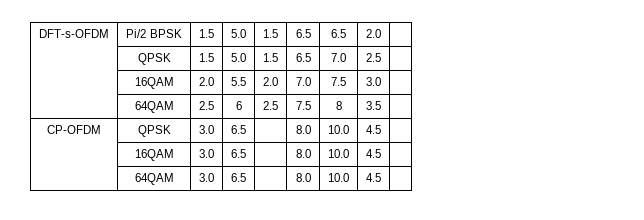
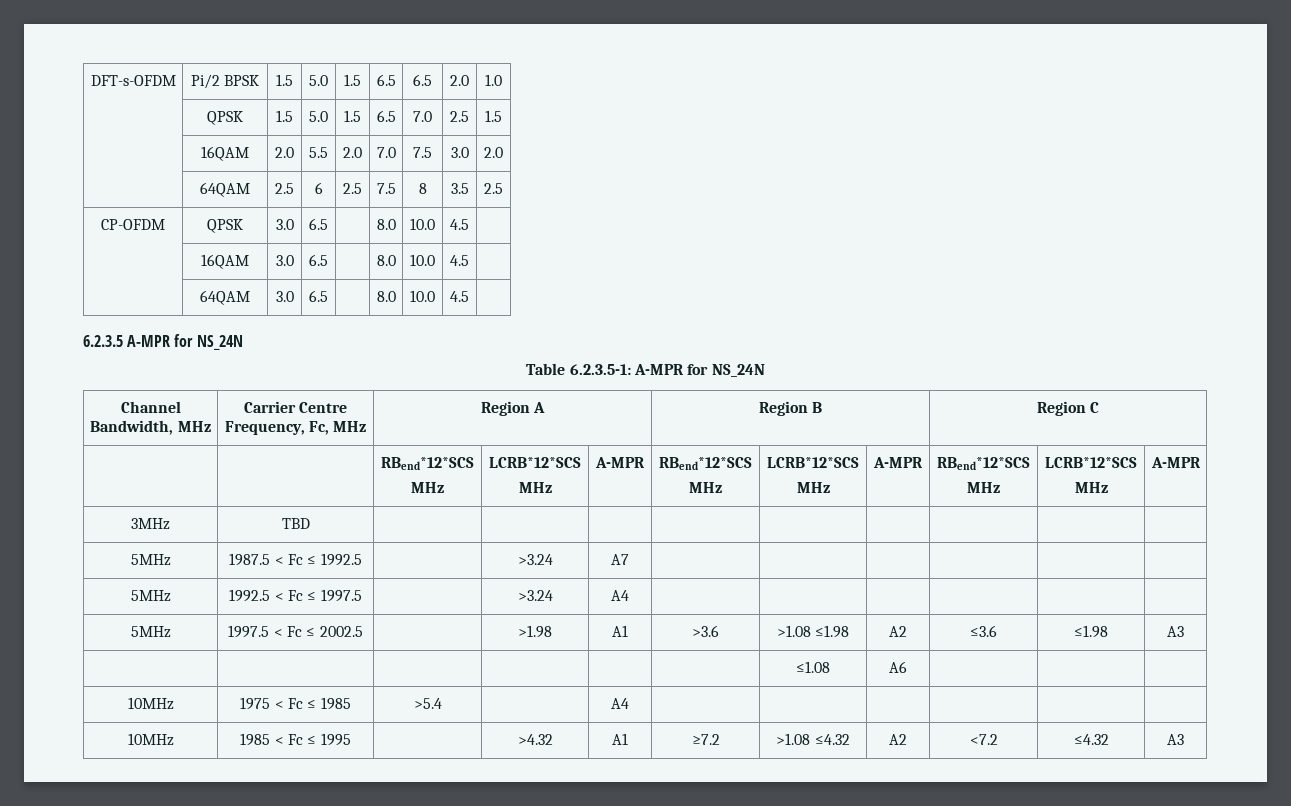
- DFT-s-OFDM | Pi/2 BPSK | 1.5 | 5.0 | 1.5 | 6.5 | 6.5 | 2.0 |
+ DFT-s-OFDM | Pi/2 BPSK | 1.5 | 5.0 | 1.5 | 6.5 | 6.5 | 2.0 | 1.0
- | QPSK | 1.5 | 5.0 | 1.5 | 6.5 | 7.0 | 2.5 |
+ | QPSK | 1.5 | 5.0 | 1.5 | 6.5 | 7.0 | 2.5 | 1.5
- | 16QAM | 2.0 | 5.5 | 2.0 | 7.0 | 7.5 | 3.0 |
+ | 16QAM | 2.0 | 5.5 | 2.0 | 7.0 | 7.5 | 3.0 | 2.0
- | 64QAM | 2.5 | 6 | 2.5 | 7.5 | 8 | 3.5 |
+ | 64QAM | 2.5 | 6 | 2.5 | 7.5 | 8 | 3.5 | 2.5
+ 6.2.3.5 A-MPR for NS_24N
+ Table 6.2.3.5-1: A-MPR for NS_24N
+ Channel Bandwidth, MHz | Carrier Centre Frequency, Fc, MHz | Region A | Region B | Region C
+ | | RBend*12*SCS
+ MHz | LCRB*12*SCS
+ MHz | A-MPR | RBend*12*SCS
+ MHz | LCRB*12*SCS
+ MHz | A-MPR | RBend*12*SCS
+ MHz | LCRB*12*SCS
+ MHz | A-MPR
+ 3MHz | TBD | | | | | | | | |
+ 5MHz | 1987.5 < Fc ≤ 1992.5 | | >3.24 | A7 | | | | | |
+ 5MHz | 1992.5 < Fc ≤ 1997.5 | | >3.24 | A4 | | | | | |
+ 5MHz | 1997.5 < Fc ≤ 2002.5 | | >1.98 | A1 | >3.6 | >1.08 ≤1.98 | A2 | ≤3.6 | ≤1.98 | A3
+ | | | | | | ≤1.08 | A6 | | |
+ 10MHz | 1975 < Fc ≤ 1985 | >5.4 | | A4 | | | | | |
+ 10MHz | 1985 < Fc ≤ 1995 | | >4.32 | A1 | ≥7.2 | >1.08 ≤4.32 | A2 | <7.2 | ≤4.32 | A3

